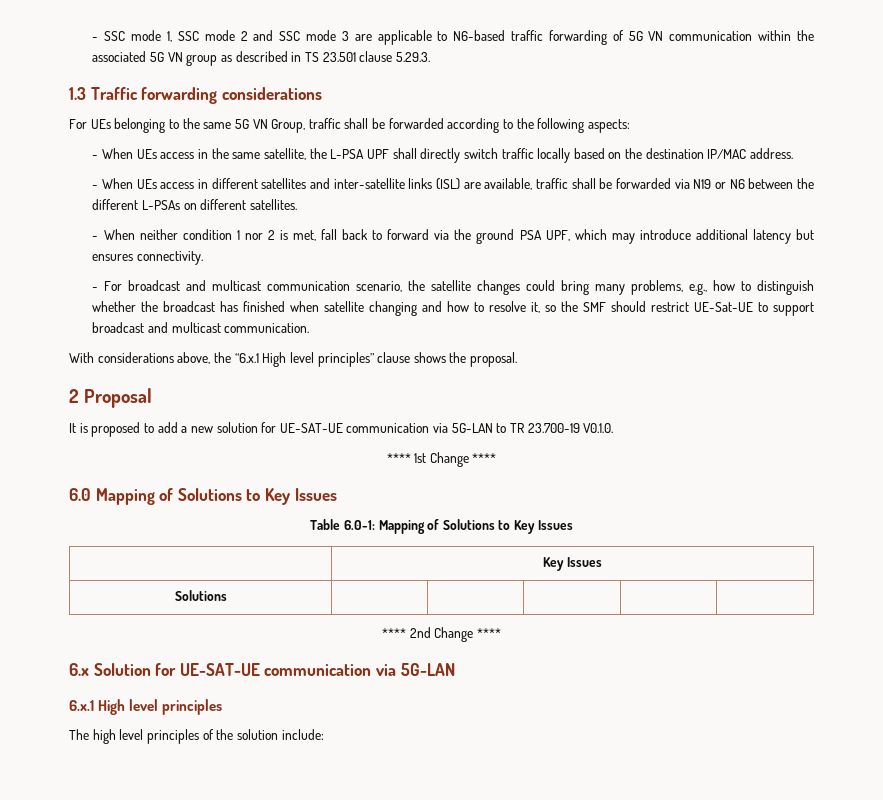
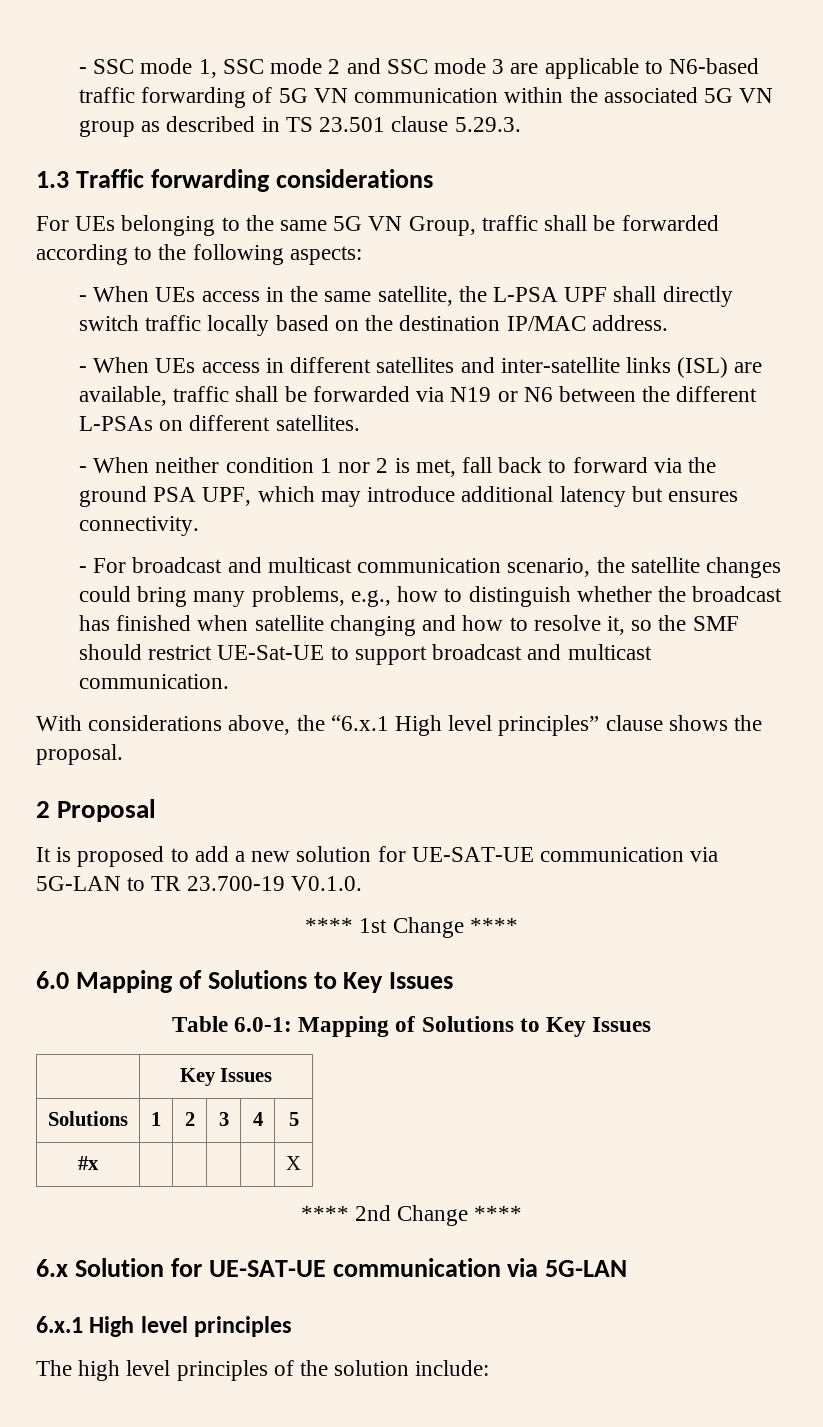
- Solutions | | | | |
+ Solutions | 1 | 2 | 3 | 4 | 5
+ #x | | | | | X

